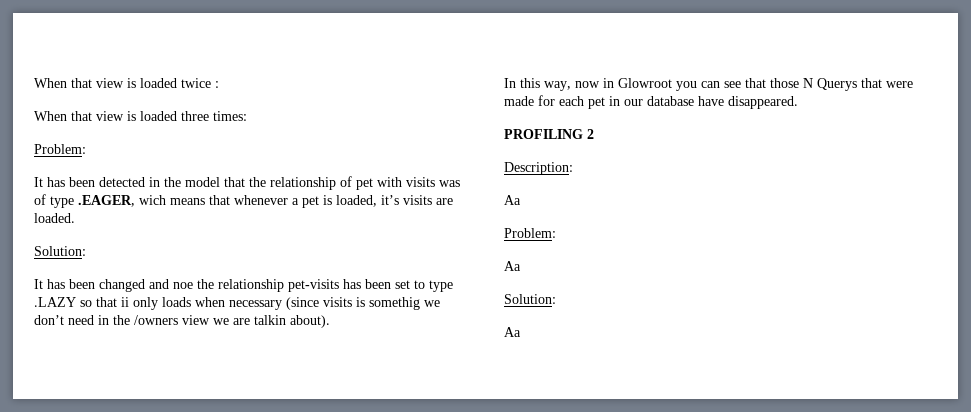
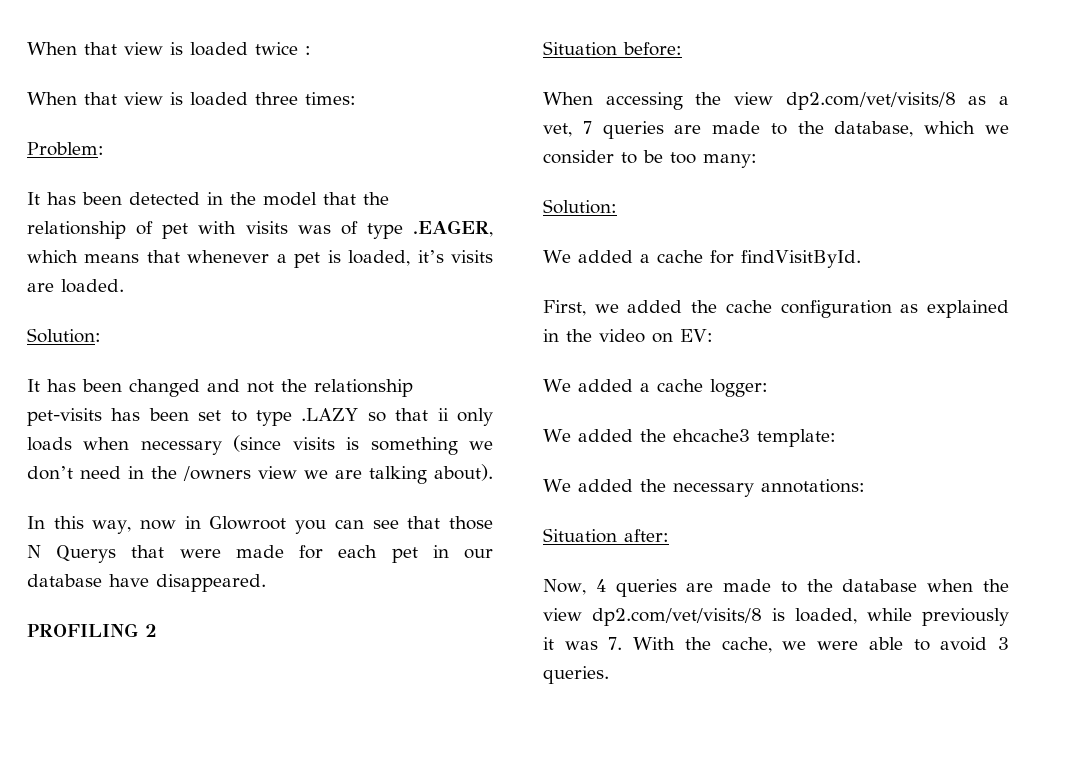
- It has been detected in the model that the relationship of pet with visits was of type .EAGER, wich means that whenever a pet is loaded, it’s visits are loaded.
+ It has been detected in the model that the relationship of pet with visits was of type .EAGER, which means that whenever a pet is loaded, it’s visits are loaded.
- It has been changed and noe the relationship pet-visits has been set to type .LAZY so that ii only loads when necessary (since visits is somethig we don’t need in the /owners view we are talkin about).
+ It has been changed and not the relationship pet-visits has been set to type .LAZY so that ii only loads when necessary (since visits is something we don’t need in the /owners view we are talking about).
- Description:
- Aa
- Problem:
- Aa
+ Situation before:
+ When accessing the view dp2.com/vet/visits/8 as a vet, 7 queries are made to the database, which we consider to be too many:
  Solution:
- Aa
+ We added a cache for findVisitById.
+ First, we added the cache configuration as explained in the video on EV:
+ We added a cache logger:
+ We added the ehcache3 template:
+ We added the necessary annotations:
+ Situation after:
+ Now, 4 queries are made to the database when the view dp2.com/vet/visits/8 is loaded, while previously it was 7. With the cache, we were able to avoid 3 queries.

